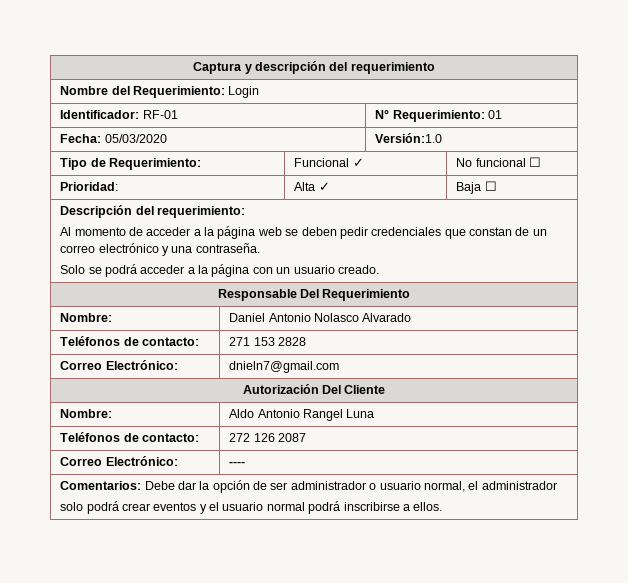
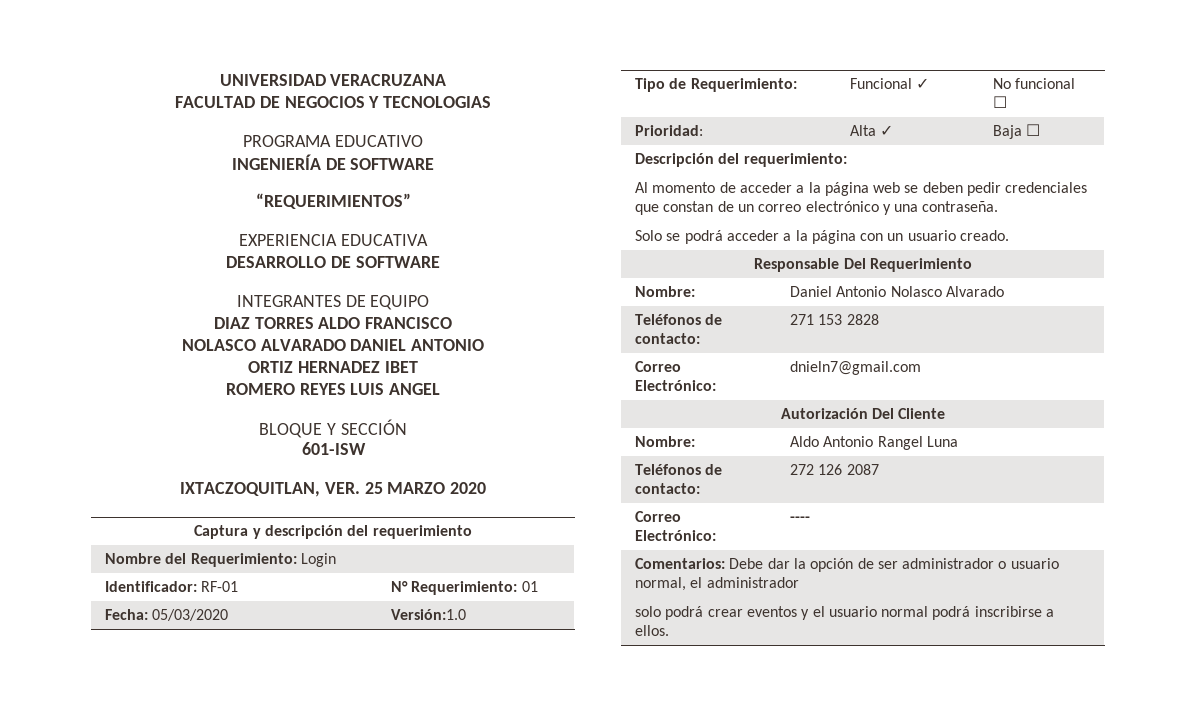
+ UNIVERSIDAD VERACRUZANA
+ FACULTAD DE NEGOCIOS Y TECNOLOGIAS
+ PROGRAMA EDUCATIVO
+ INGENIERÍA DE SOFTWARE
+ “REQUERIMIENTOS”
+ EXPERIENCIA EDUCATIVA
+ DESARROLLO DE SOFTWARE
+ INTEGRANTES DE EQUIPO
+ DIAZ TORRES ALDO FRANCISCO
+ NOLASCO ALVARADO DANIEL ANTONIO
+ ORTIZ HERNADEZ IBET
+ ROMERO REYES LUIS ANGEL
+ BLOQUE Y SECCIÓN
+ 601-ISW
+ IXTACZOQUITLAN, VER. 25 MARZO 2020

